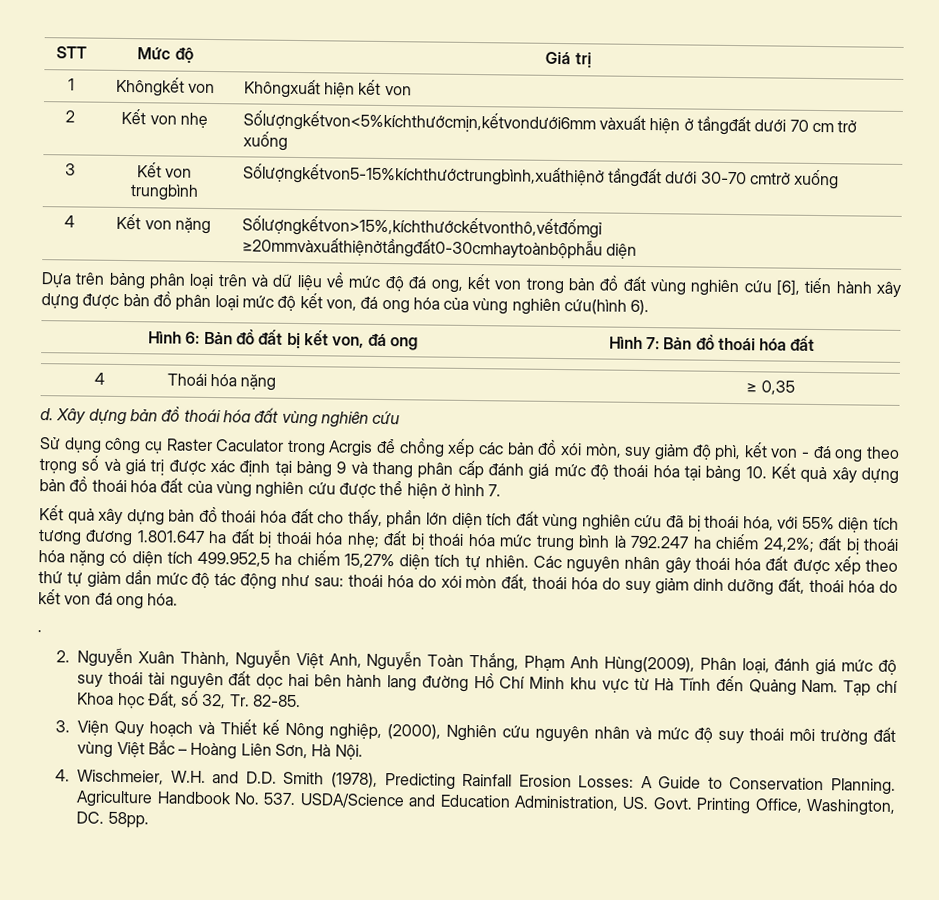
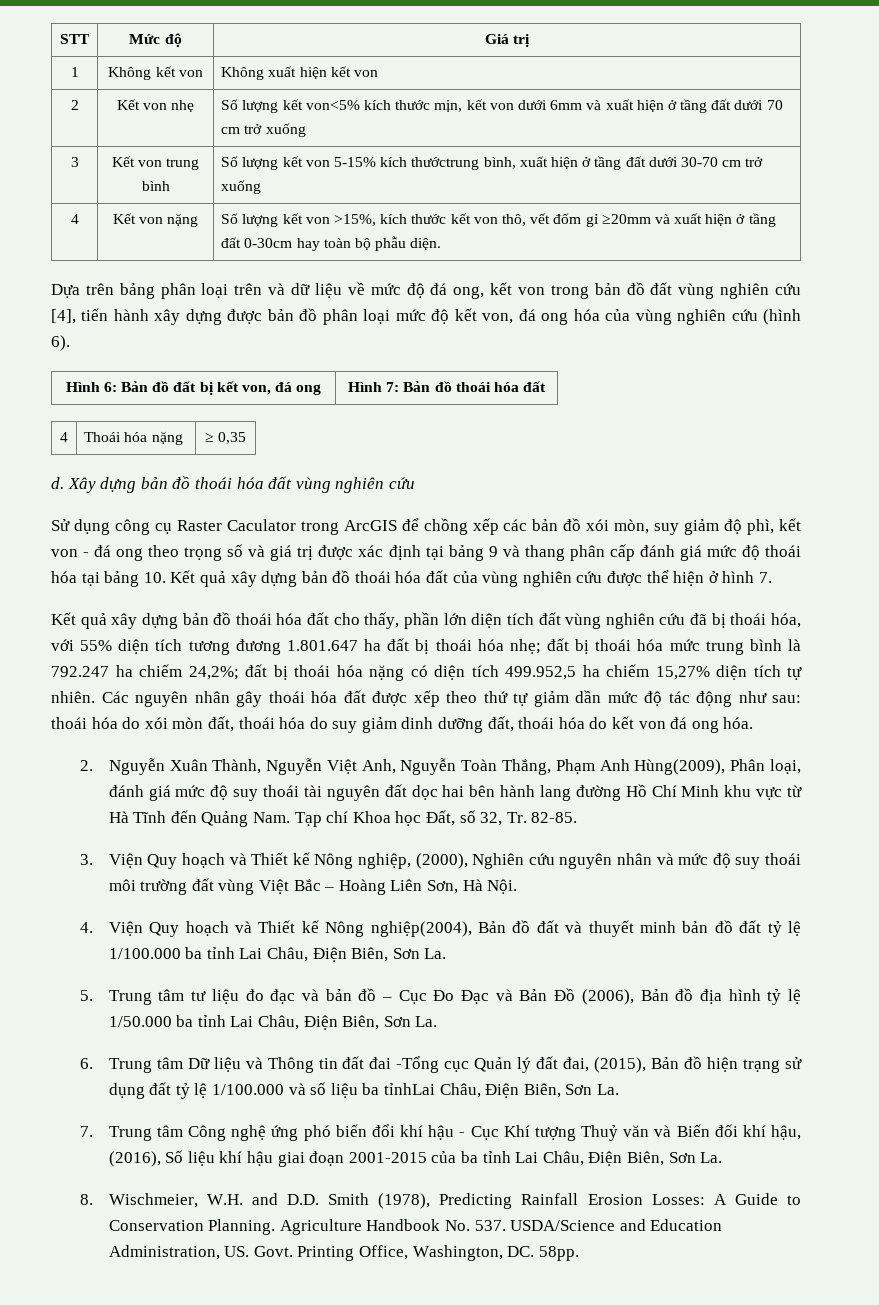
- 1 | Khôngkết von | Khôngxuất hiện kết von
+ 1 | Không kết von | Không xuất hiện kết von
- 2 | Kết von nhẹ | Sốlượngkếtvon<5%kíchthướcmịn,kếtvondưới6mm vàxuất hiện ở tầngđất dưới 70 cm trở xuống
+ 2 | Kết von nhẹ | Số lượng kết von<5% kích thước mịn, kết von dưới 6mm và xuất hiện ở tầng đất dưới 70 cm trở xuống
- 3 | Kết von trungbình | Sốlượngkếtvon5-15%kíchthướctrungbình,xuấthiệnở tầngđất dưới 30-70 cmtrở xuống
+ 3 | Kết von trung bình | Số lượng kết von 5-15% kích thướctrung bình, xuất hiện ở tầng đất dưới 30-70 cm trở xuống
- 4 | Kết von nặng | Sốlượngkếtvon>15%,kíchthướckếtvonthô,vếtđốmgỉ ≥20mmvàxuấthiệnởtầngđất0-30cmhaytoànbộphẫu diện
+ 4 | Kết von nặng | Số lượng kết von >15%, kích thước kết von thô, vết đốm gỉ ≥20mm và xuất hiện ở tầng đất 0-30cm hay toàn bộ phẫu diện.
- Dựa trên bảng phân loại trên và dữ liệu về mức độ đá ong, kết von trong bản đồ đất vùng nghiên cứu [6], tiến hành xây dựng được bản đồ phân loại mức độ kết von, đá ong hóa của vùng nghiên cứu(hình 6).
+ Dựa trên bảng phân loại trên và dữ liệu về mức độ đá ong, kết von trong bản đồ đất vùng nghiên cứu [4], tiến hành xây dựng được bản đồ phân loại mức độ kết von, đá ong hóa của vùng nghiên cứu (hình 6).
- Sử dụng công cụ Raster Caculator trong Acrgis để chồng xếp các bản đồ xói mòn, suy giảm độ phì, kết von - đá ong theo trọng số và giá trị được xác định tại bảng 9 và thang phân cấp đánh giá mức độ thoái hóa tại bảng 10. Kết quả xây dựng bản đồ thoái hóa đất của vùng nghiên cứu được thể hiện ở hình 7.
+ Sử dụng công cụ Raster Caculator trong ArcGIS để chồng xếp các bản đồ xói mòn, suy giảm độ phì, kết von - đá ong theo trọng số và giá trị được xác định tại bảng 9 và thang phân cấp đánh giá mức độ thoái hóa tại bảng 10. Kết quả xây dựng bản đồ thoái hóa đất của vùng nghiên cứu được thể hiện ở hình 7.
- .
- 4. Wischmeier, W.H. and D.D. Smith (1978), Predicting Rainfall Erosion Losses: A Guide to Conservation Planning.
+ 4. Viện Quy hoạch và Thiết kế Nông nghiệp(2004), Bản đồ đất và thuyết minh bản đồ đất tỷ lệ 1/100.000 ba tỉnh Lai Châu, Điện Biên, Sơn La.
+ 5. Trung tâm tư liệu đo đạc và bản đồ – Cục Đo Đạc và Bản Đồ (2006), Bản đồ địa hình tỷ lệ 1/50.000 ba tỉnh Lai Châu, Điện Biên, Sơn La.
+ 6. Trung tâm Dữ liệu và Thông tin đất đai -Tổng cục Quản lý đất đai, (2015), Bản đồ hiện trạng sử dụng đất tỷ lệ 1/100.000 và số liệu ba tỉnhLai Châu, Điện Biên, Sơn La.
+ 7. Trung tâm Công nghệ ứng phó biến đổi khí hậu - Cục Khí tượng Thuỷ văn và Biến đối khí hậu, (2016), Số liệu khí hậu giai đoạn 2001-2015 của ba tỉnh Lai Châu, Điện Biên, Sơn La.
+ 8. Wischmeier, W.H. and D.D. Smith (1978), Predicting Rainfall Erosion Losses: A Guide to Conservation Planning.

